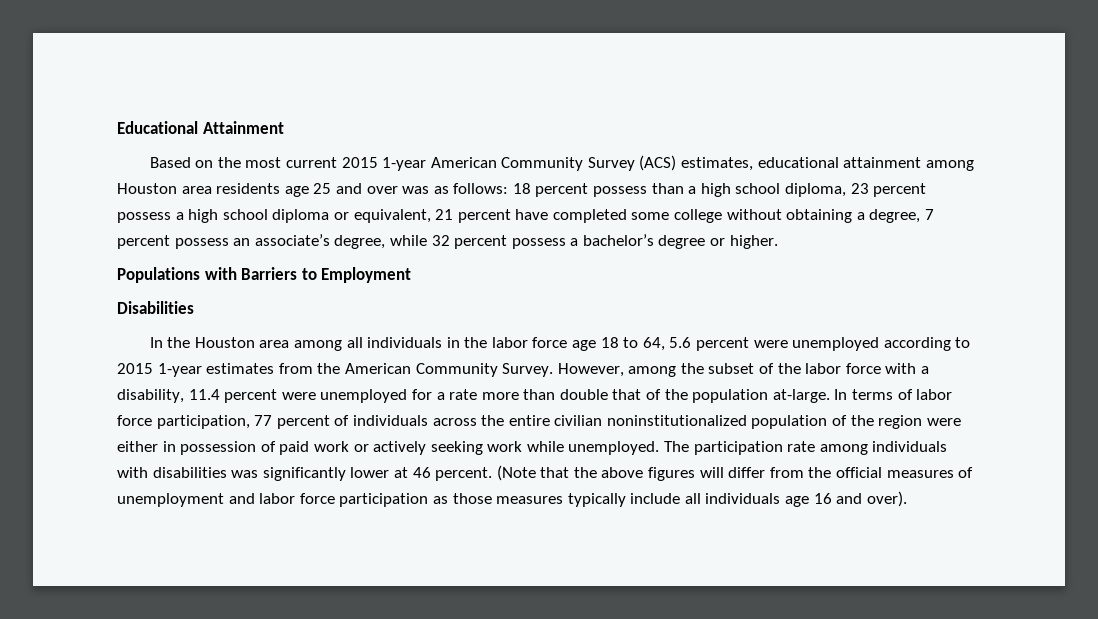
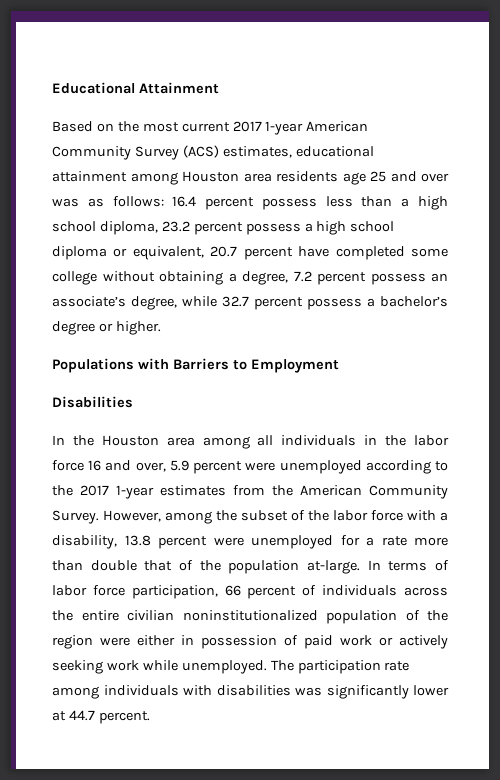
- Based on the most current 2015 1-year American Community Survey (ACS) estimates, educational attainment among Houston area residents age 25 and over was as follows: 18 percent possess than a high school diploma, 23 percent possess a high school diploma or equivalent, 21 percent have completed some college without obtaining a degree, 7 percent possess an associate’s degree, while 32 percent possess a bachelor’s degree or higher.
+ Based on the most current 2017 1-year American Community Survey (ACS) estimates, educational attainment among Houston area residents age 25 and over was as follows: 16.4 percent possess less than a high school diploma, 23.2 percent possess a high school diploma or equivalent, 20.7 percent have completed some college without obtaining a degree, 7.2 percent possess an associate’s degree, while 32.7 percent possess a bachelor’s degree or higher.
- In the Houston area among all individuals in the labor force age 18 to 64, 5.6 percent were unemployed according to 2015 1-year estimates from the American Community Survey.
+ In the Houston area among all individuals in the labor force 16 and over, 5.9 percent were unemployed according to the 2017 1-year estimates from the American Community Survey.
- However, among the subset of the labor force with a disability, 11.4 percent were unemployed for a rate more than double that of the population at-large.
+ However, among the subset of the labor force with a disability, 13.8 percent were unemployed for a rate more than double that of the population at-large.
- In terms of labor force participation, 77 percent of individuals across the entire civilian noninstitutionalized population of the region were either in possession of paid work or actively seeking work while unemployed.
+ In terms of labor force participation, 66 percent of individuals across the entire civilian noninstitutionalized population of the region were either in possession of paid work or actively seeking work while unemployed.
- The participation rate among individuals with disabilities was significantly lower at 46 percent. (Note that the above figures will differ from the official measures of unemployment and labor force participation as those measures typically include all individuals age 16 and over).
+ The participation rate among individuals with disabilities was significantly lower at 44.7 percent.

